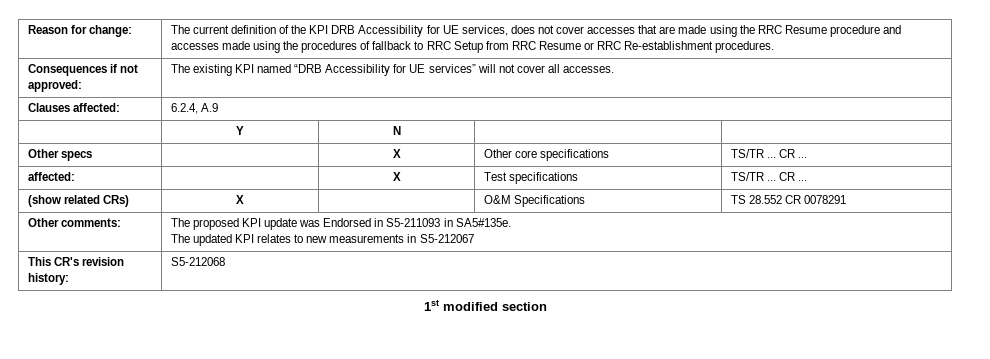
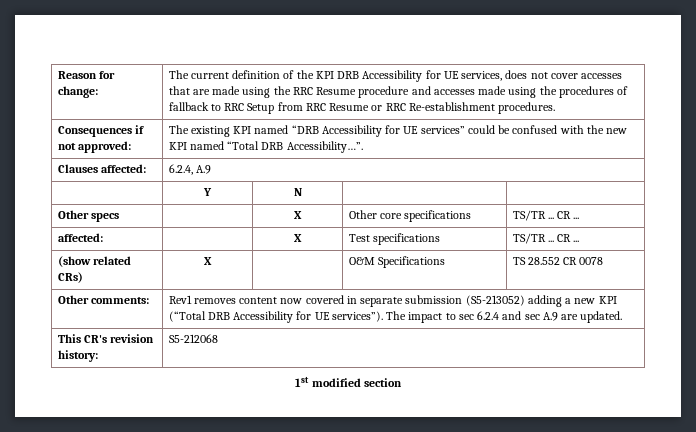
- Consequences if not approved: | The existing KPI named “DRB Accessibility for UE services” will not cover all accesses.
+ Consequences if not approved: | The existing KPI named “DRB Accessibility for UE services” could be confused with the new KPI named “Total DRB Accessibility…”.
- (show related CRs) | X | | O&M Specifications | TS 28.552 CR 0078291
+ (show related CRs) | X | | O&M Specifications | TS 28.552 CR 0078
- Other comments: | The proposed KPI update was Endorsed in S5-211093 in SA5#135e.
- The updated KPI relates to new measurements in S5-212067
+ Other comments: | Rev1 removes content now covered in separate submission (S5-213052) adding a new KPI (“Total DRB Accessibility for UE services”). The impact to sec 6.2.4 and sec A.9 are updated.

